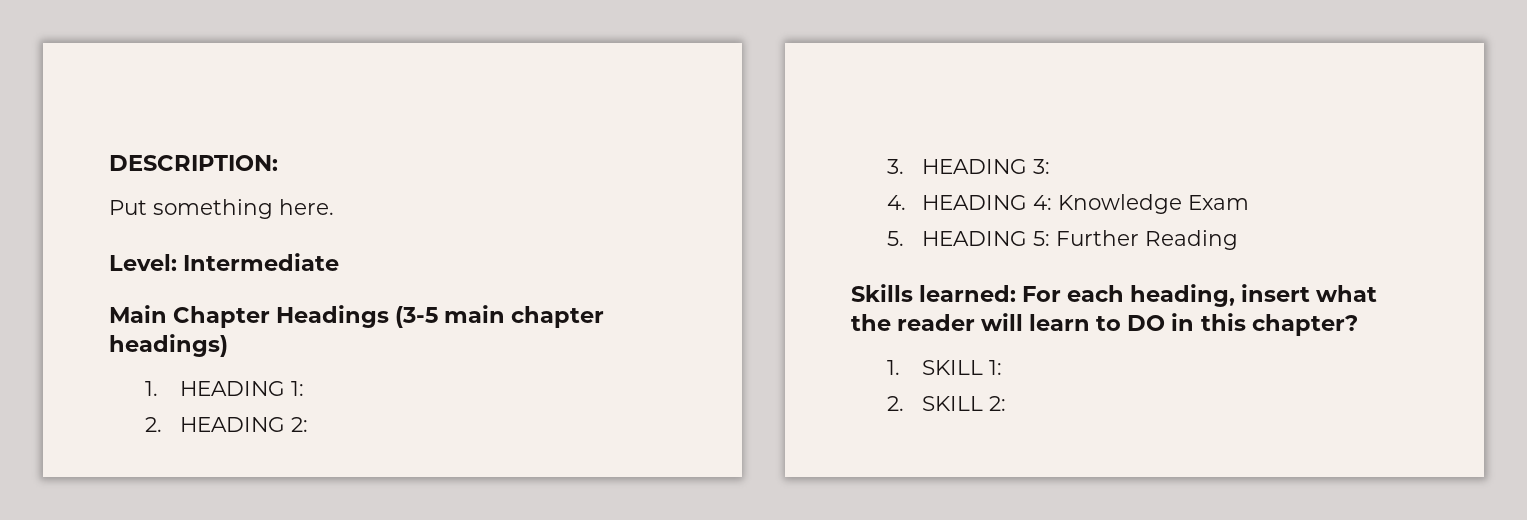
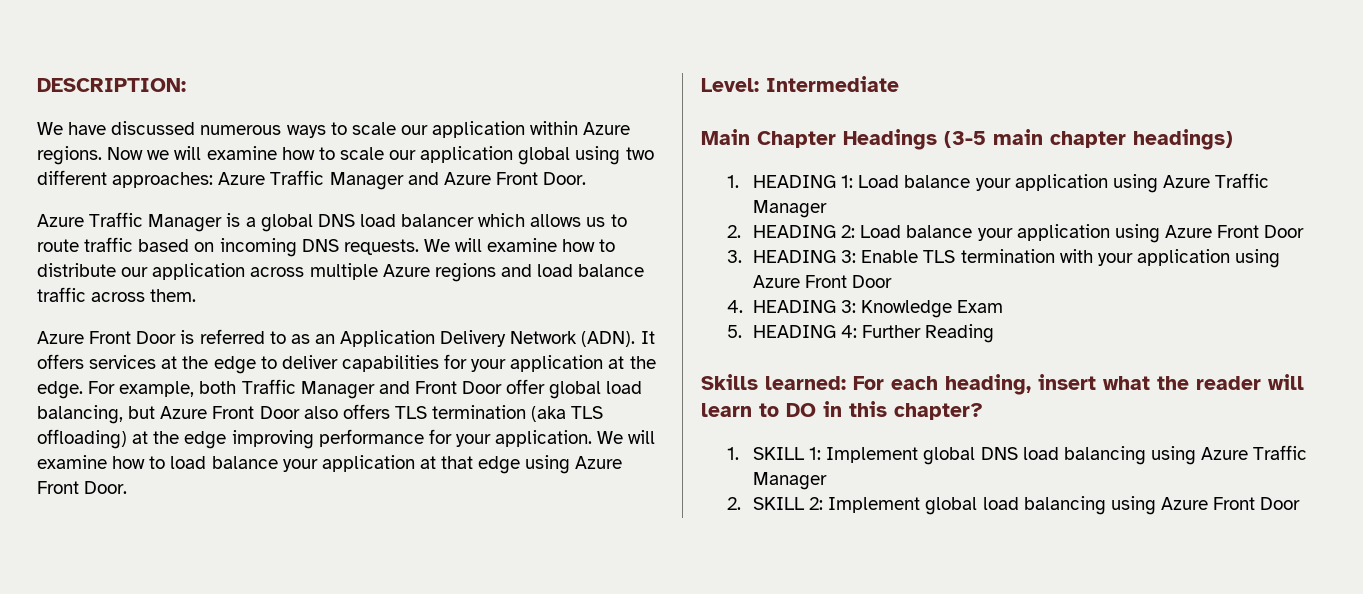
- Put something here.
+ We have discussed numerous ways to scale our application within Azure regions. Now we will examine how to scale our application global using two different approaches: Azure Traffic Manager and Azure Front Door.
+ Azure Traffic Manager is a global DNS load balancer which allows us to route traffic based on incoming DNS requests. We will examine how to distribute our application across multiple Azure regions and load balance traffic across them.
+ Azure Front Door is referred to as an Application Delivery Network (ADN). It offers services at the edge to deliver capabilities for your application at the edge. For example, both Traffic Manager and Front Door offer global load balancing, but Azure Front Door also offers TLS termination (aka TLS offloading) at the edge improving performance for your application. We will examine how to load balance your application at that edge using Azure Front Door.
- 1. HEADING 1:
- 2. HEADING 2:
- 3. HEADING 3:
+ 1. HEADING 1: Load balance your application using Azure Traffic Manager
+ 2. HEADING 2: Load balance your application using Azure Front Door
+ 3. HEADING 3: Enable TLS termination with your application using Azure Front Door
- 4. HEADING 4: Knowledge Exam
+ 4. HEADING 3: Knowledge Exam
- 5. HEADING 5: Further Reading
+ 5. HEADING 4: Further Reading
- 1. SKILL 1:
- 2. SKILL 2:
+ 1. SKILL 1: Implement global DNS load balancing using Azure Traffic Manager
+ 2. SKILL 2: Implement global load balancing using Azure Front Door

